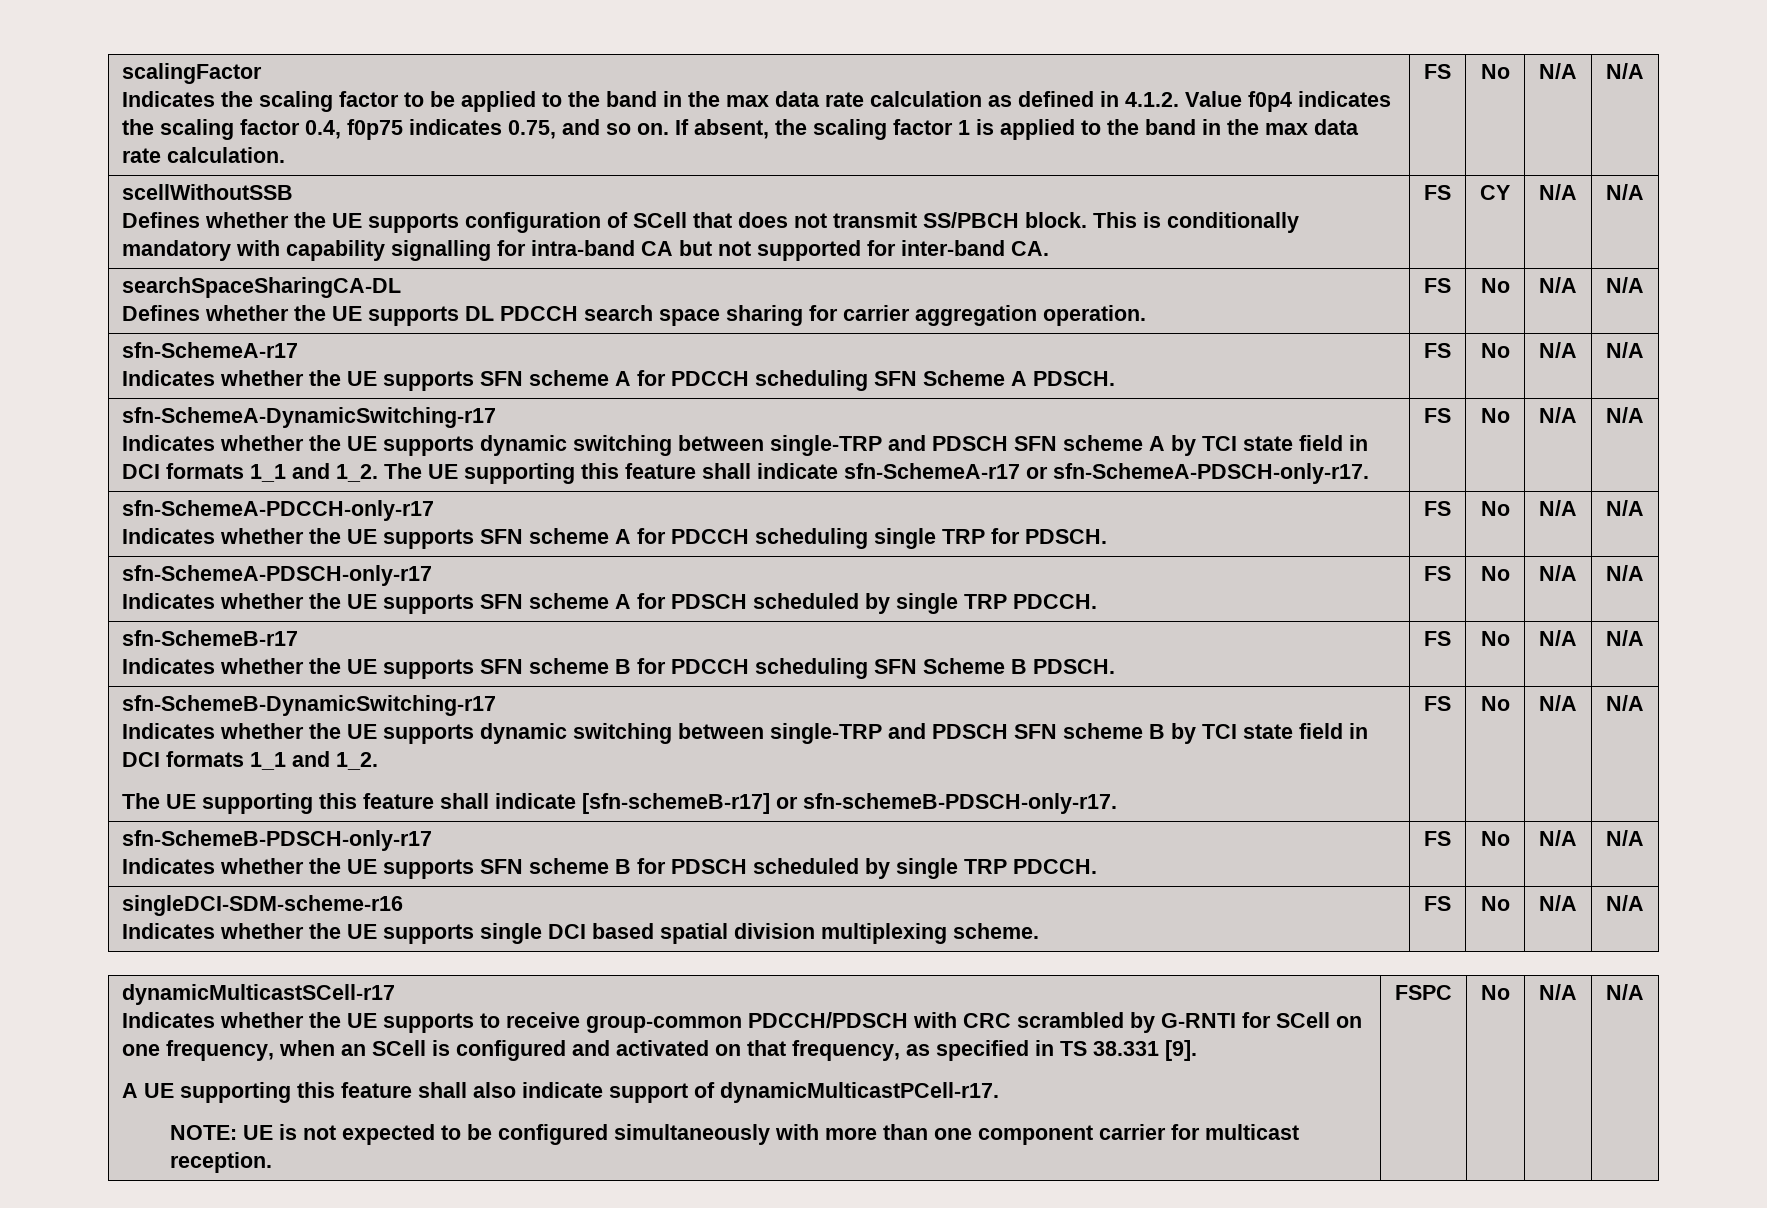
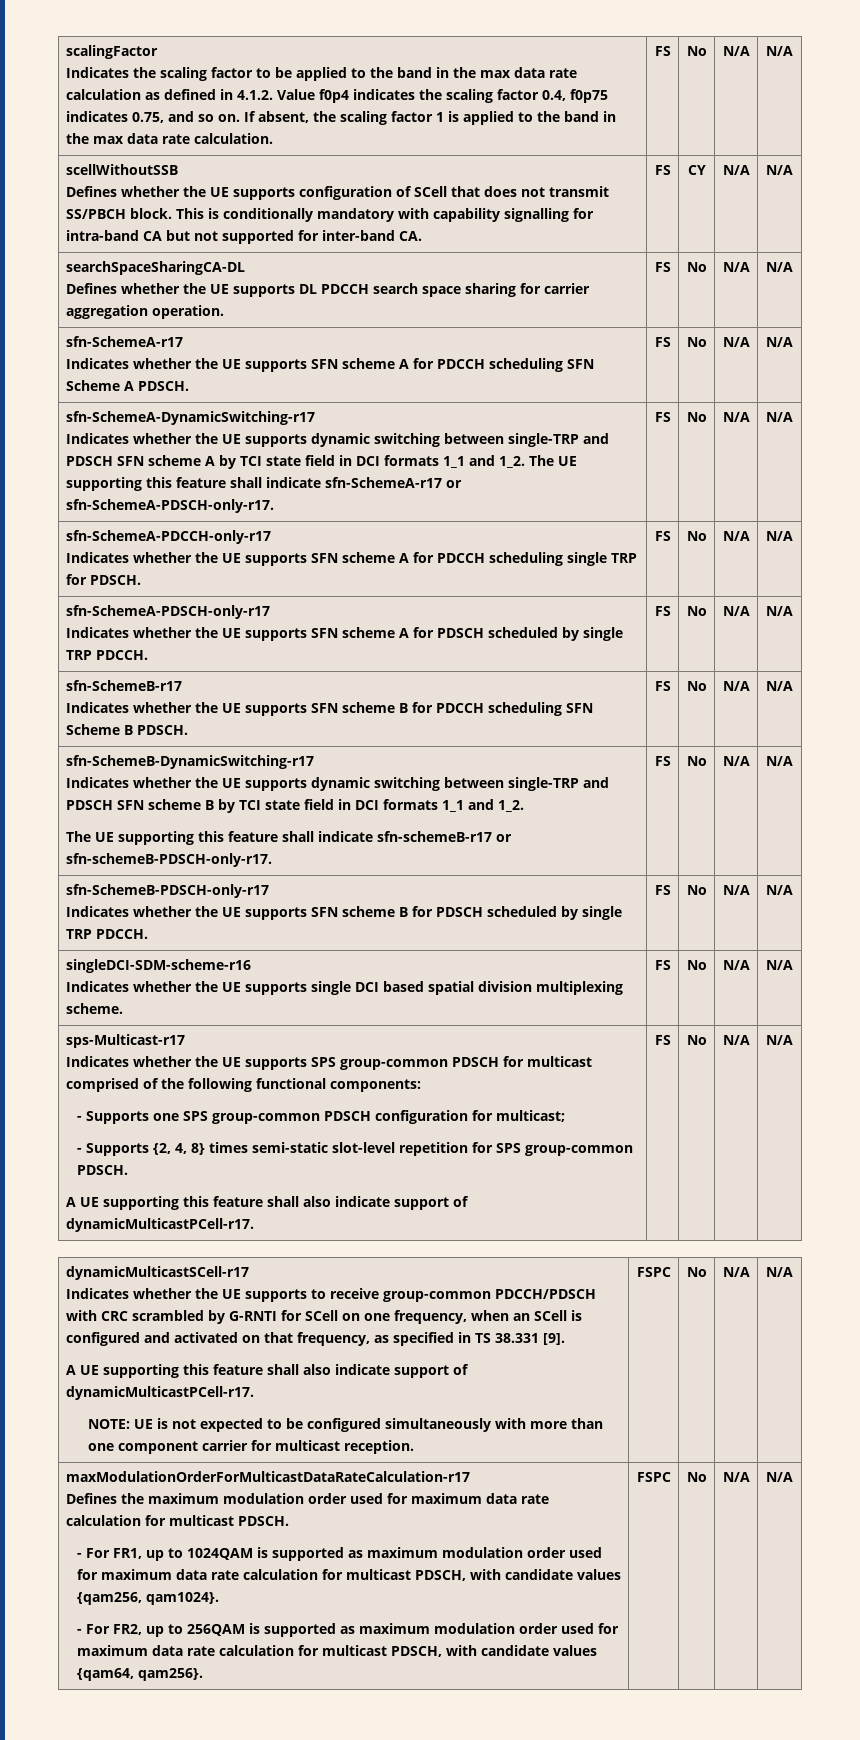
  sfn-SchemeB-DynamicSwitching-r17
  Indicates whether the UE supports dynamic switching between single-TRP and PDSCH SFN scheme B by TCI state field in DCI formats 1_1 and 1_2.
- The UE supporting this feature shall indicate [sfn-schemeB-r17] or sfn-schemeB-PDSCH-only-r17. | FS | No | N/A | N/A
+ The UE supporting this feature shall indicate sfn-schemeB-r17 or sfn-schemeB-PDSCH-only-r17. | FS | No | N/A | N/A
+ sps-Multicast-r17
+ Indicates whether the UE supports SPS group-common PDSCH for multicast comprised of the following functional components:
+ - Supports one SPS group-common PDSCH configuration for multicast;
+ - Supports {2, 4, 8} times semi-static slot-level repetition for SPS group-common PDSCH.
+ A UE supporting this feature shall also indicate support of dynamicMulticastPCell-r17. | FS | No | N/A | N/A
+ maxModulationOrderForMulticastDataRateCalculation-r17
+ Defines the maximum modulation order used for maximum data rate calculation for multicast PDSCH.
+ - For FR1, up to 1024QAM is supported as maximum modulation order used for maximum data rate calculation for multicast PDSCH, with candidate values {qam256, qam1024}.
+ - For FR2, up to 256QAM is supported as maximum modulation order used for maximum data rate calculation for multicast PDSCH, with candidate values {qam64, qam256}. | FSPC | No | N/A | N/A

